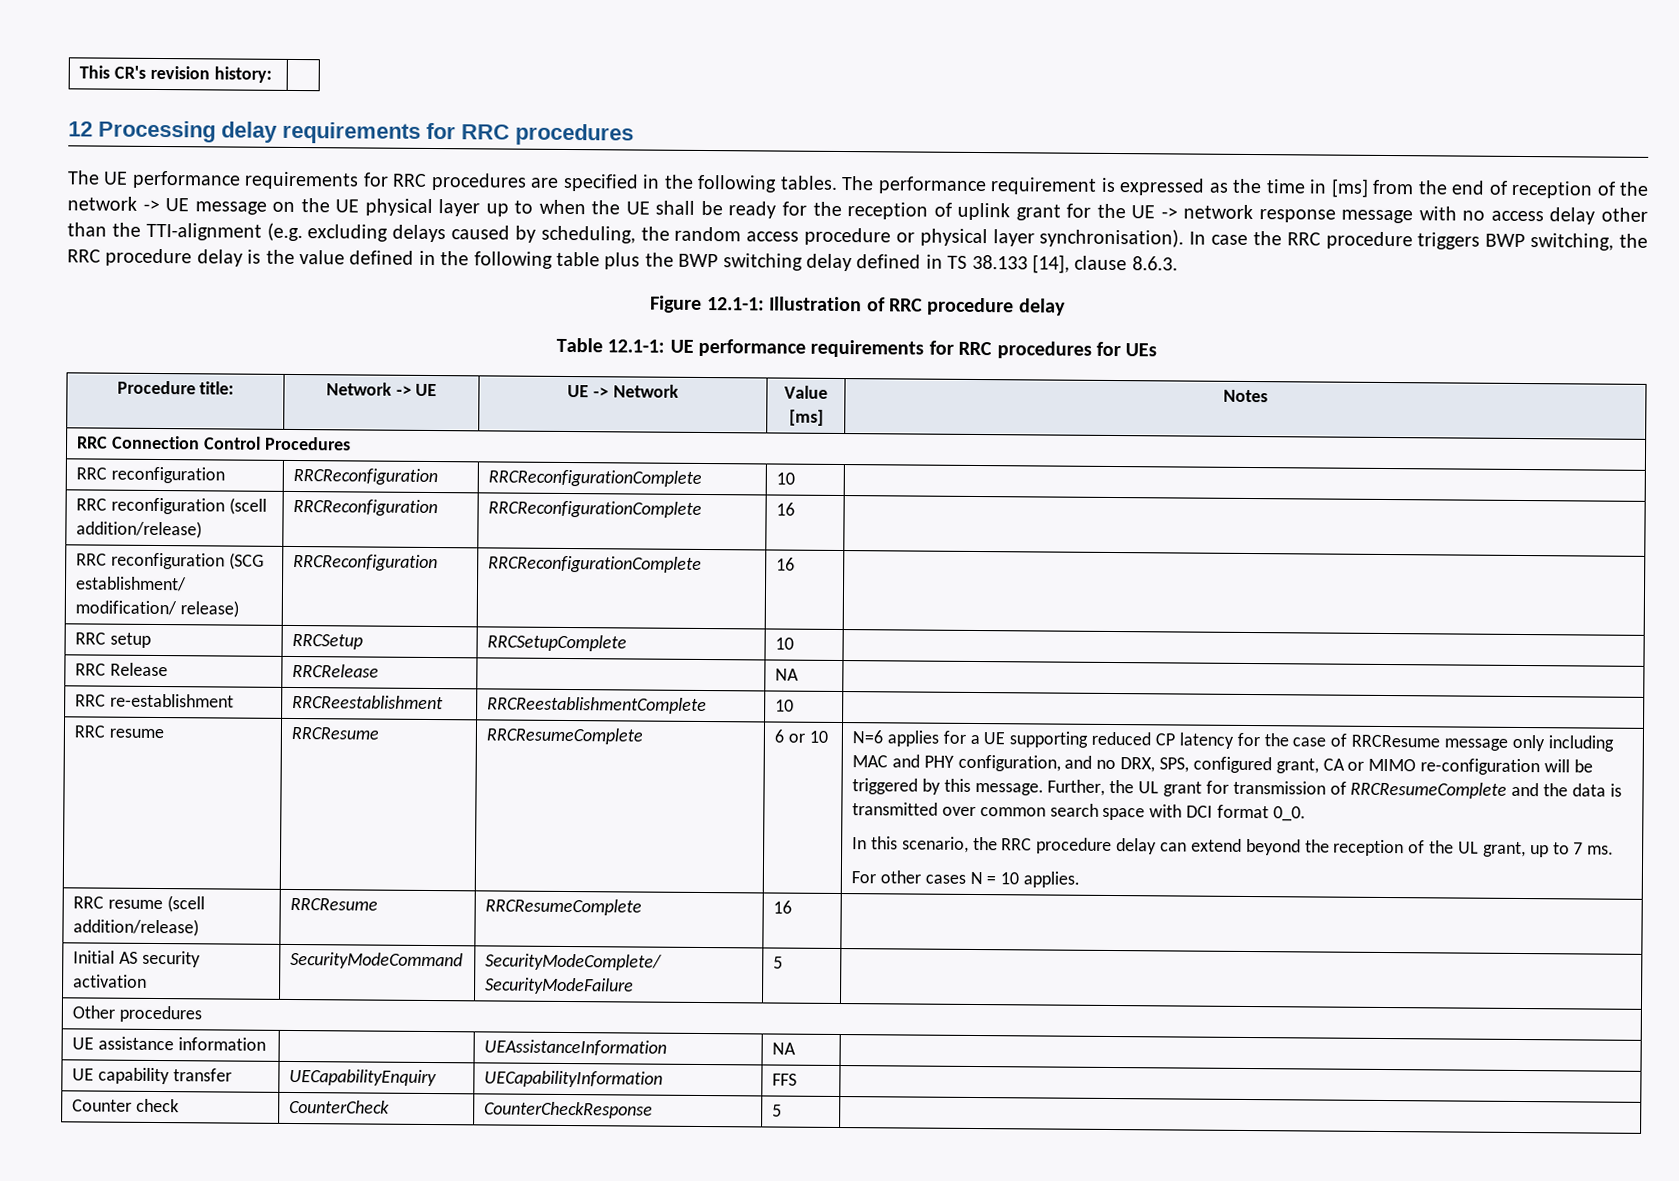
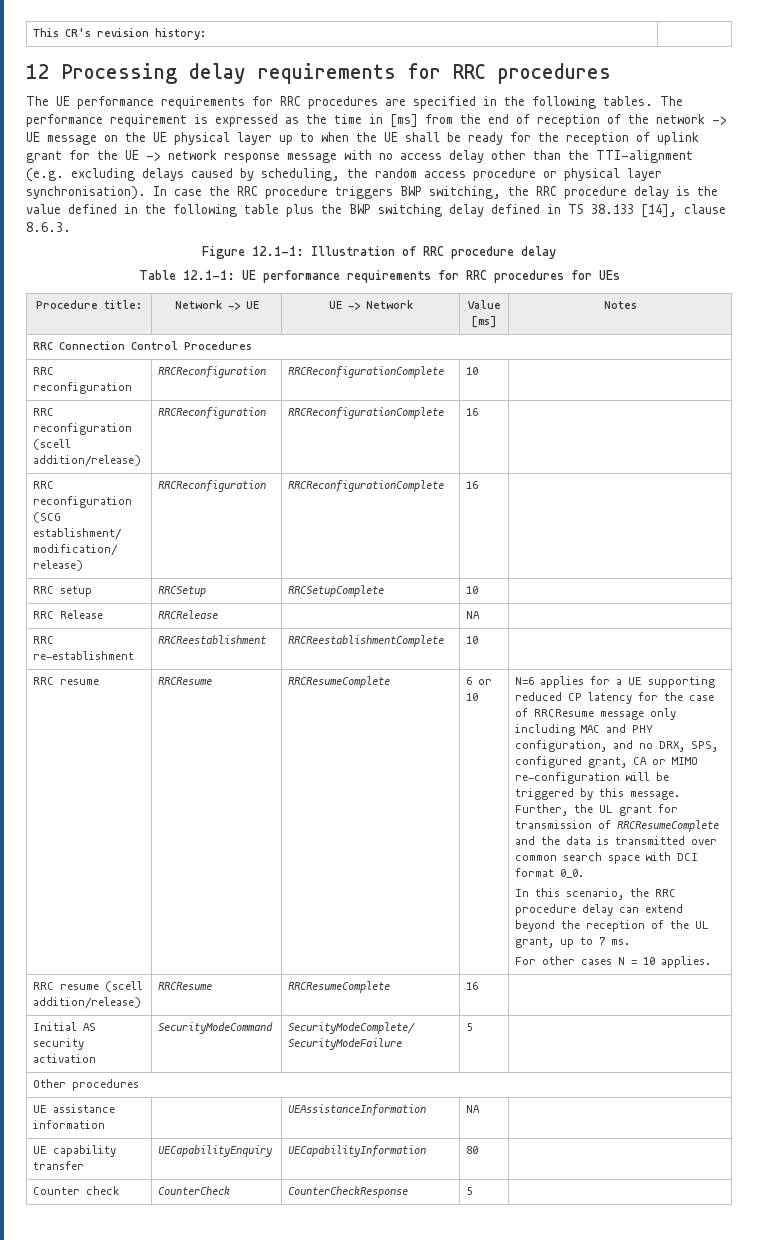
- UE capability transfer | UECapabilityEnquiry | UECapabilityInformation | FFS |
+ UE capability transfer | UECapabilityEnquiry | UECapabilityInformation | 80 |

